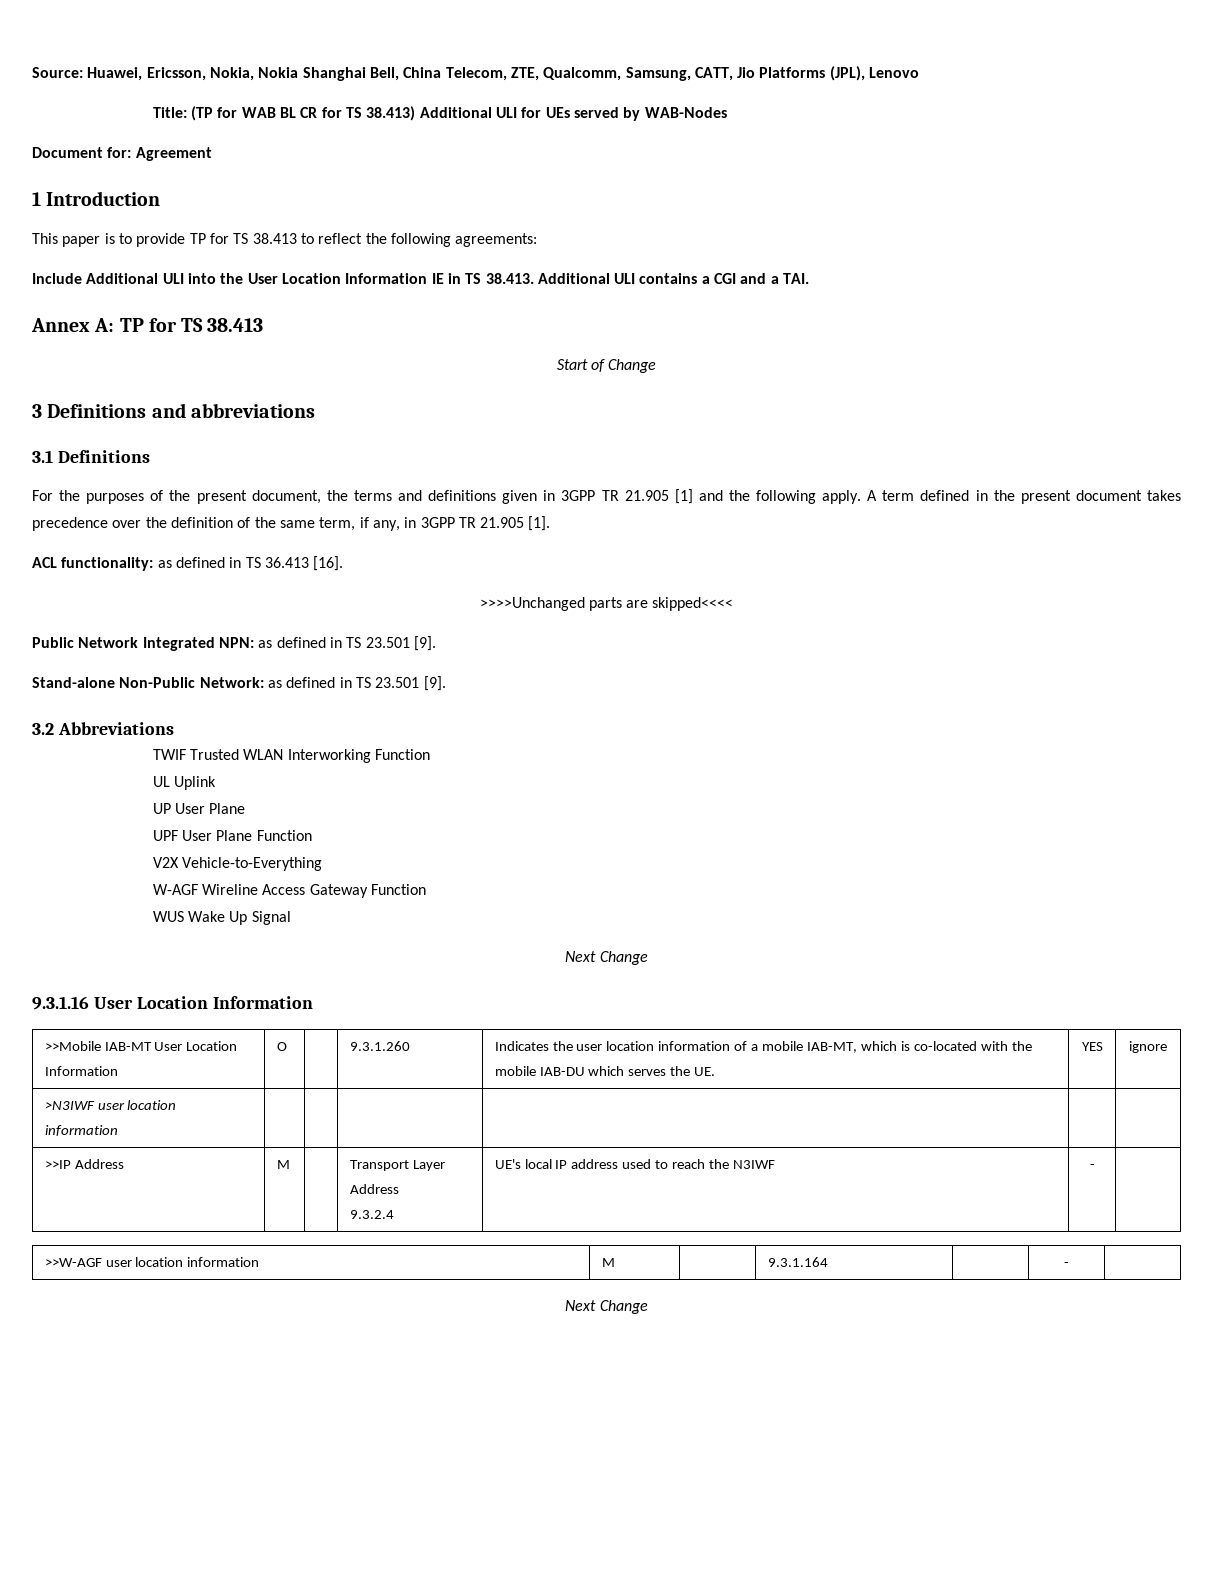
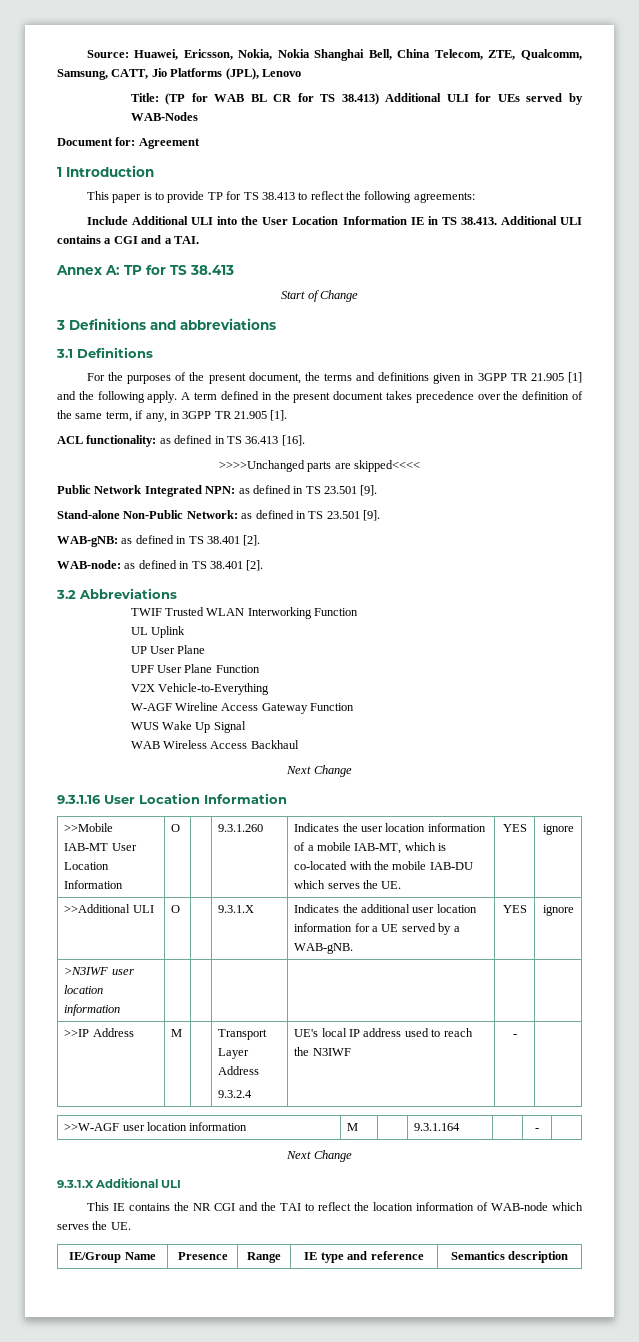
+ WAB-gNB: as defined in TS 38.401 [2].
+ WAB-node: as defined in TS 38.401 [2].
+ WAB Wireless Access Backhaul
+ >>Additional ULI | O | | 9.3.1.X | Indicates the additional user location information for a UE served by a WAB-gNB. | YES | ignore
+ 9.3.1.X Additional ULI
+ This IE contains the NR CGI and the TAI to reflect the location information of WAB-node which serves the UE.
+ IE/Group Name | Presence | Range | IE type and reference | Semantics description

